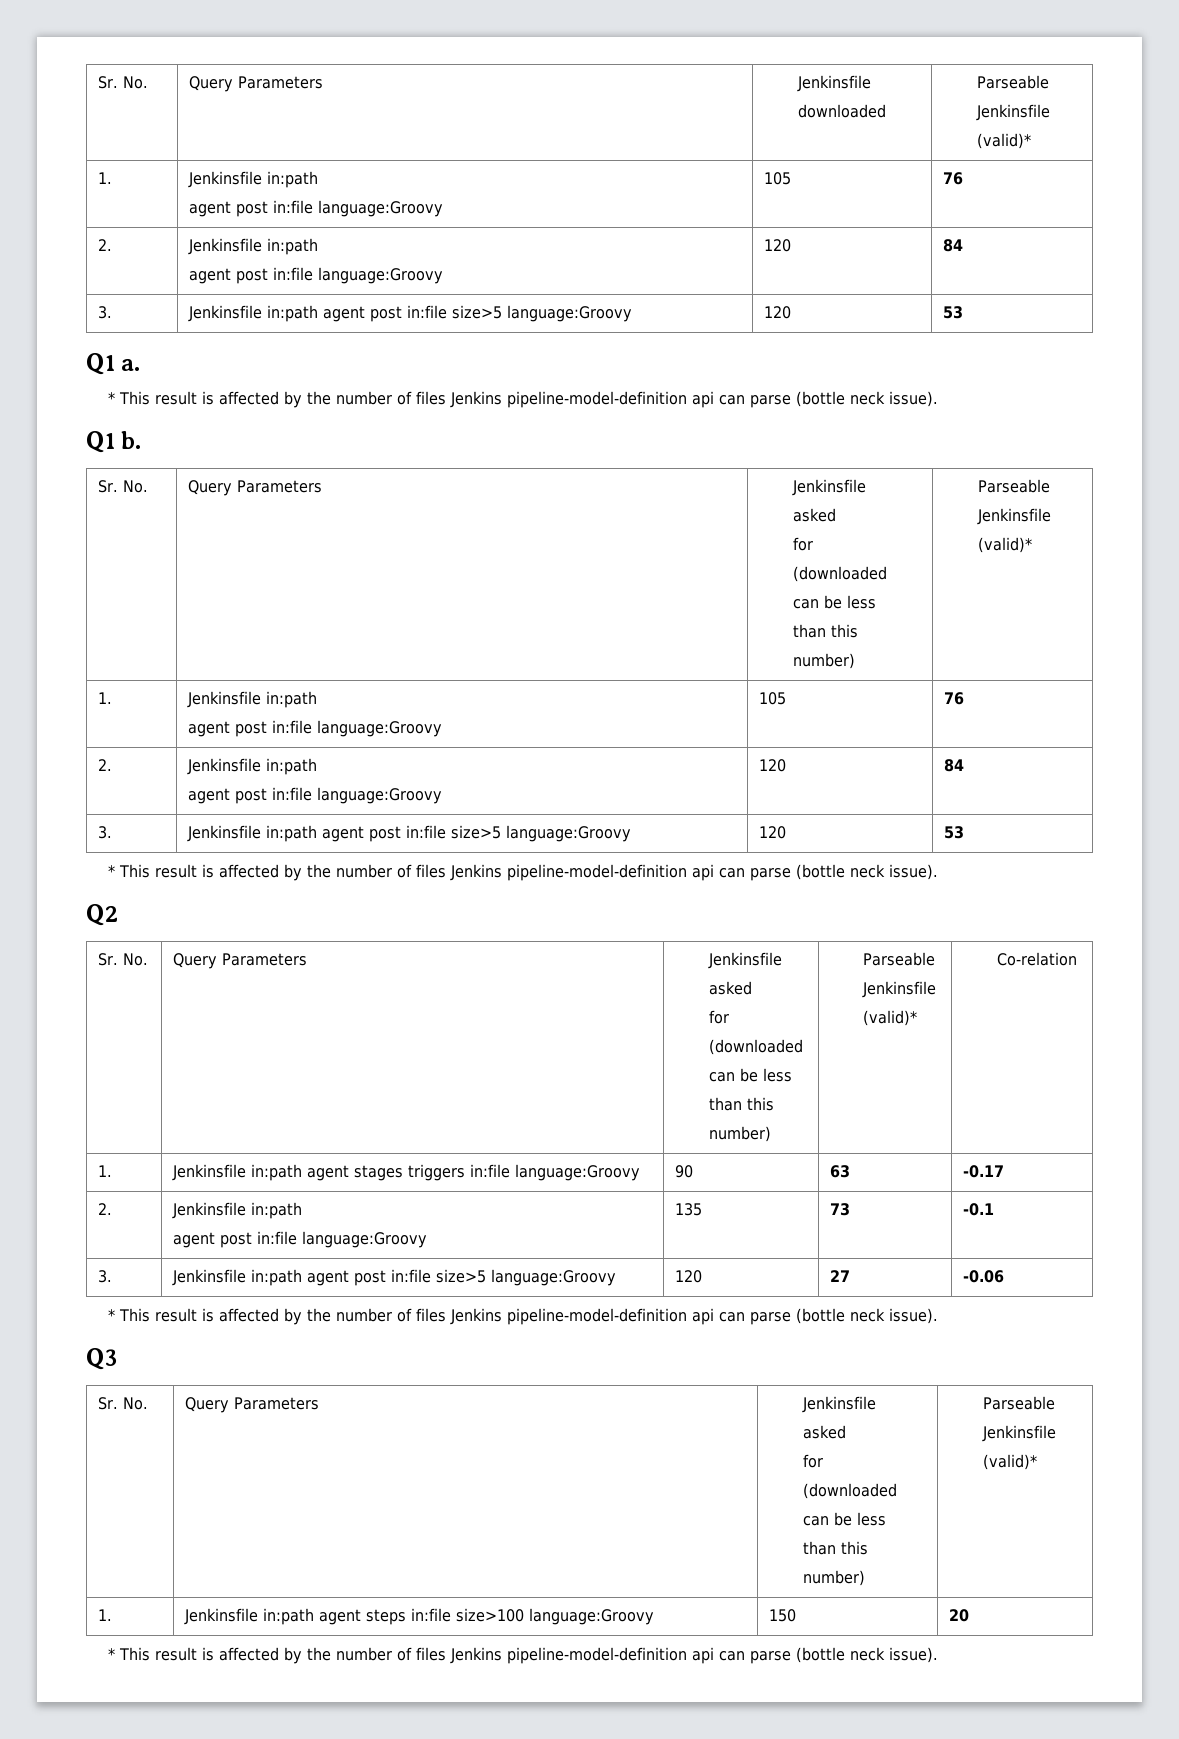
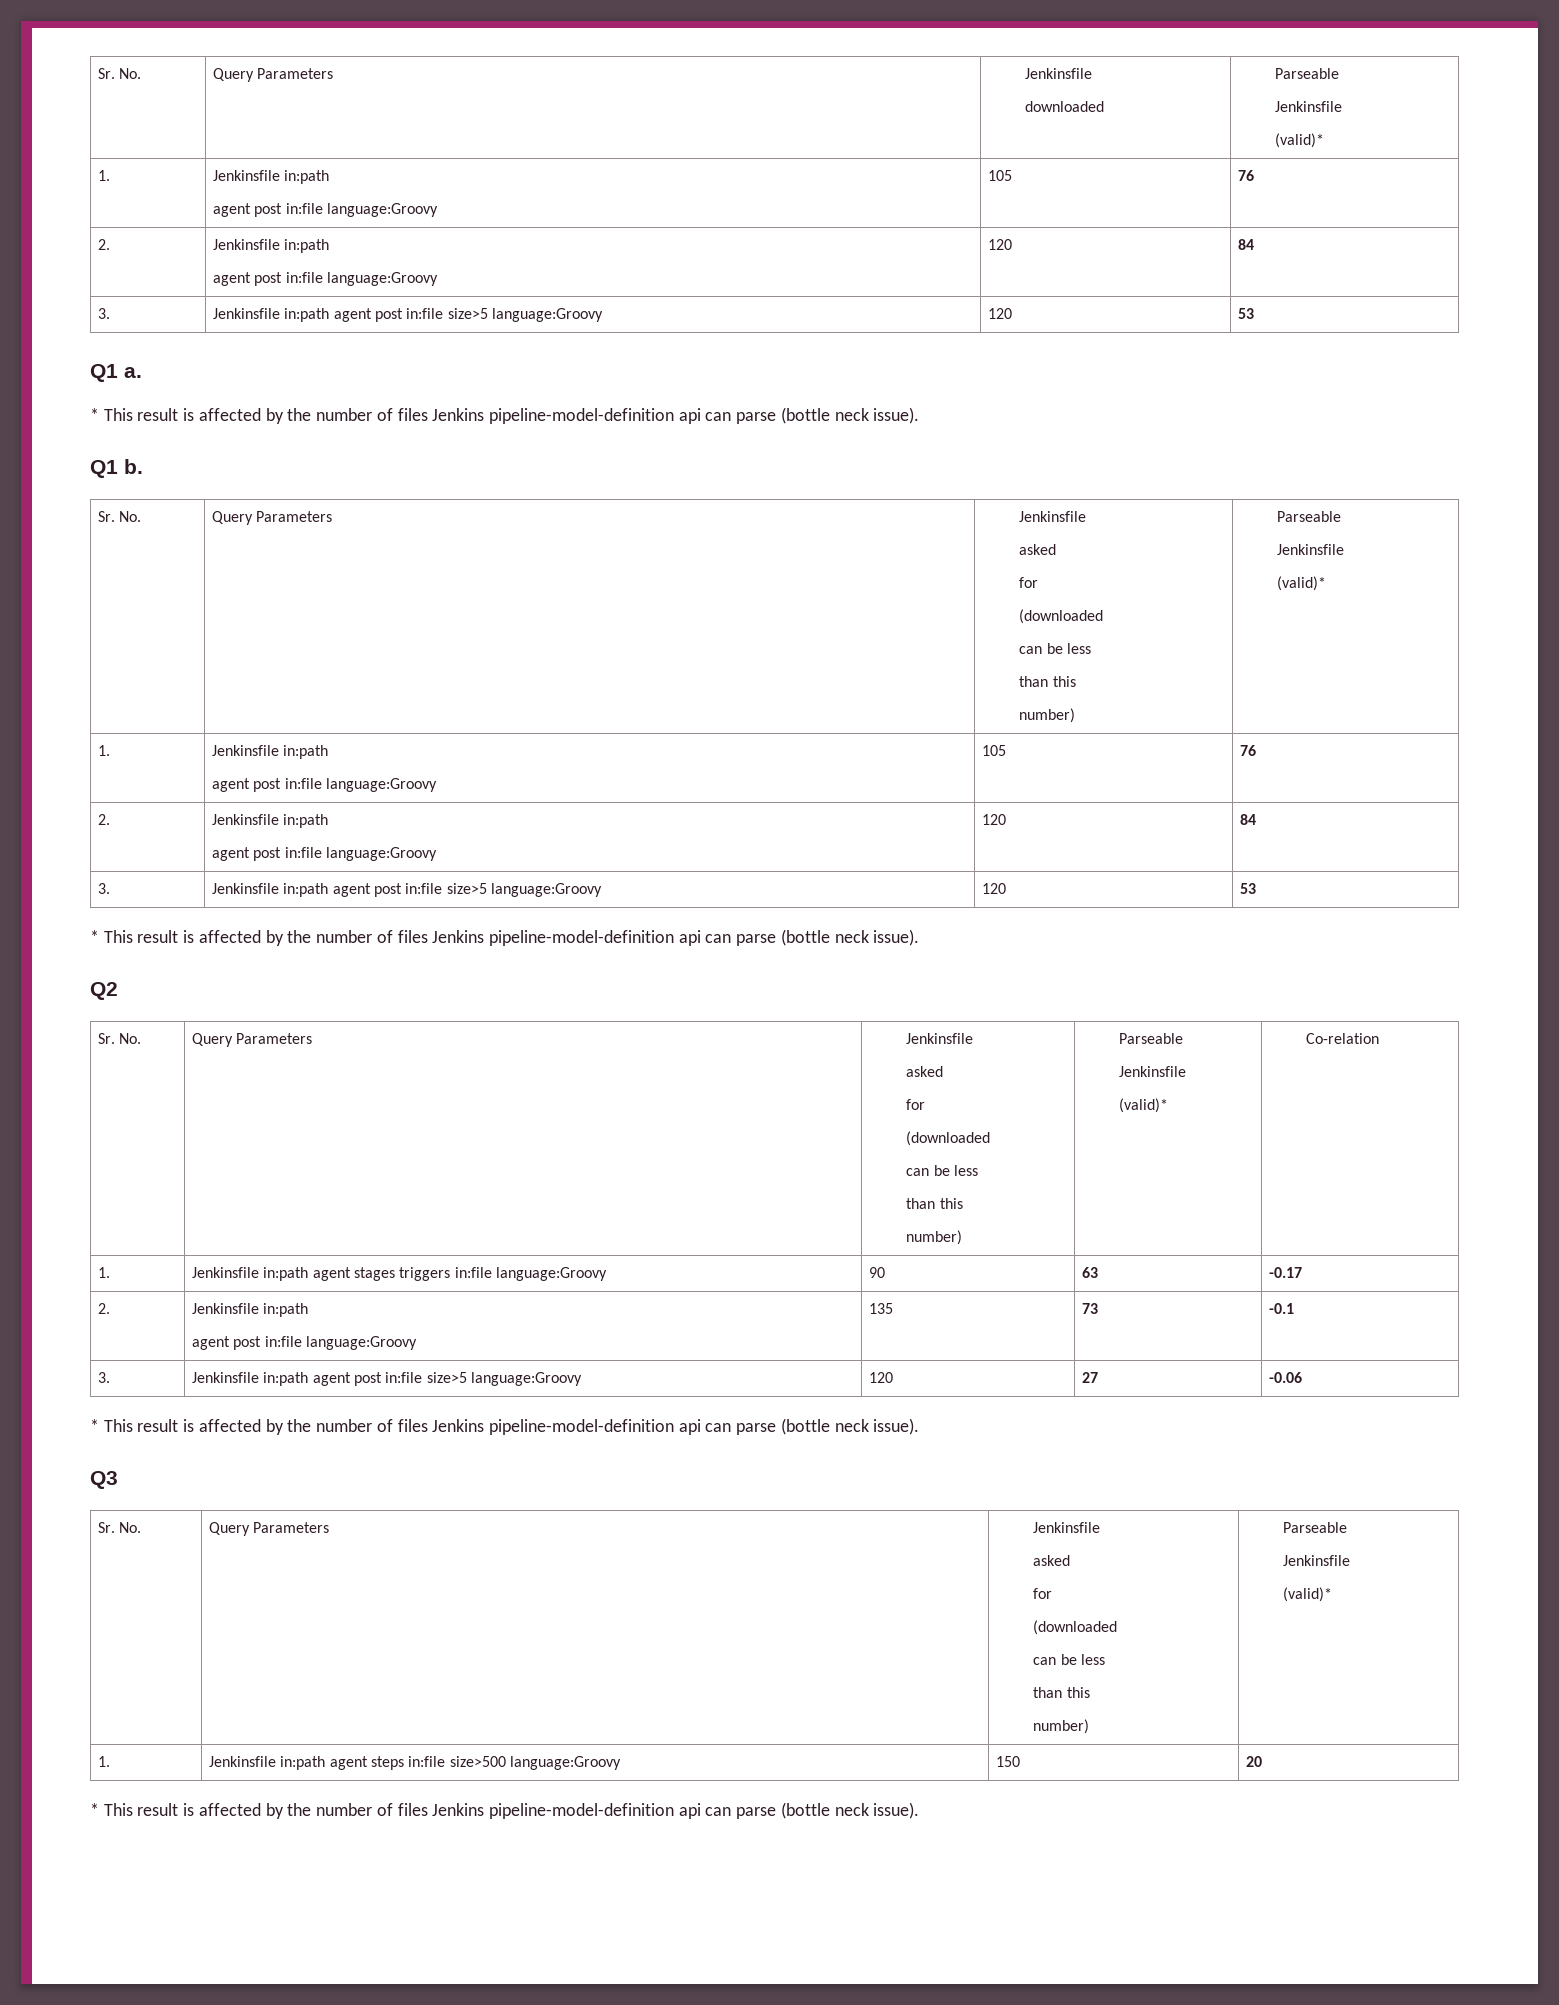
- 1. | Jenkinsfile in:path agent steps in:file size>100 language:Groovy | 150 | 20
+ 1. | Jenkinsfile in:path agent steps in:file size>500 language:Groovy | 150 | 20

